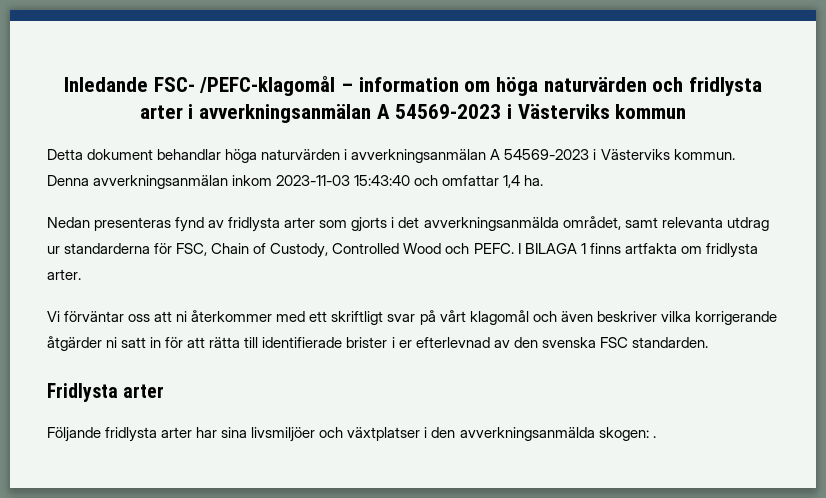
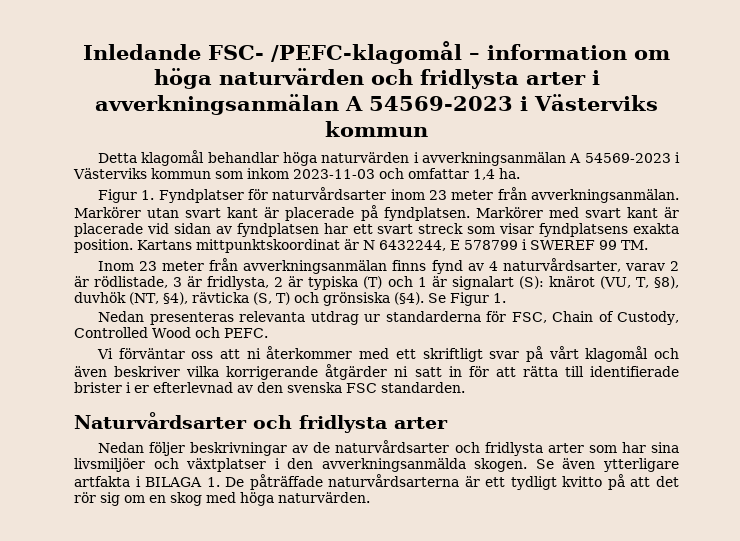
- Detta dokument behandlar höga naturvärden i avverkningsanmälan A 54569-2023 i Västerviks kommun. Denna avverkningsanmälan inkom 2023-11-03 15:43:40 och omfattar 1,4 ha.
+ Detta klagomål behandlar höga naturvärden i avverkningsanmälan A 54569-2023 i Västerviks kommun som inkom 2023-11-03 och omfattar 1,4 ha.
- Nedan presenteras fynd av fridlysta arter som gjorts i det avverkningsanmälda området, samt relevanta utdrag ur standarderna för FSC, Chain of Custody, Controlled Wood och PEFC. I BILAGA 1 finns artfakta om fridlysta arter.
+ Figur 1. Fyndplatser för naturvårdsarter inom 23 meter från avverkningsanmälan. Markörer utan svart kant är placerade på fyndplatsen. Markörer med svart kant är placerade vid sidan av fyndplatsen har ett svart streck som visar fyndplatsens exakta position. Kartans mittpunktskoordinat är N 6432244, E 578799 i SWEREF 99 TM.
+ Inom 23 meter från avverkningsanmälan finns fynd av 4 naturvårdsarter, varav 2 är rödlistade, 3 är fridlysta, 2 är typiska (T) och 1 är signalart (S): knärot (VU, T, §8), duvhök (NT, §4), rävticka (S, T) och grönsiska (§4). Se Figur 1.
+ Nedan presenteras relevanta utdrag ur standarderna för FSC, Chain of Custody, Controlled Wood och PEFC.
- Fridlysta arter
- Följande fridlysta arter har sina livsmiljöer och växtplatser i den avverkningsanmälda skogen: .
+ Naturvårdsarter och fridlysta arter
+ Nedan följer beskrivningar av de naturvårdsarter och fridlysta arter som har sina livsmiljöer och växtplatser i den avverkningsanmälda skogen. Se även ytterligare artfakta i BILAGA 1. De påträffade naturvårdsarterna är ett tydligt kvitto på att det rör sig om en skog med höga naturvärden.

